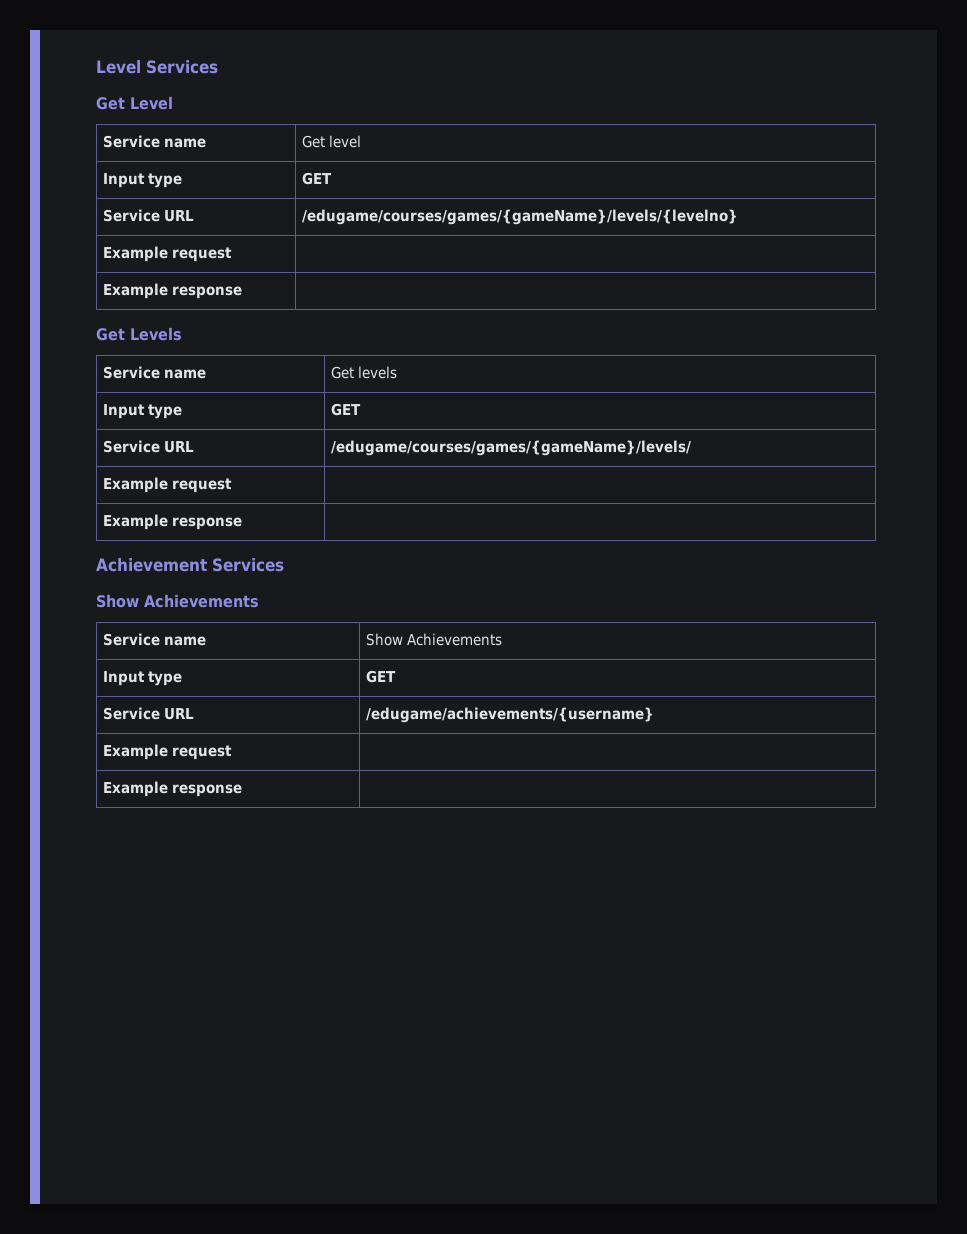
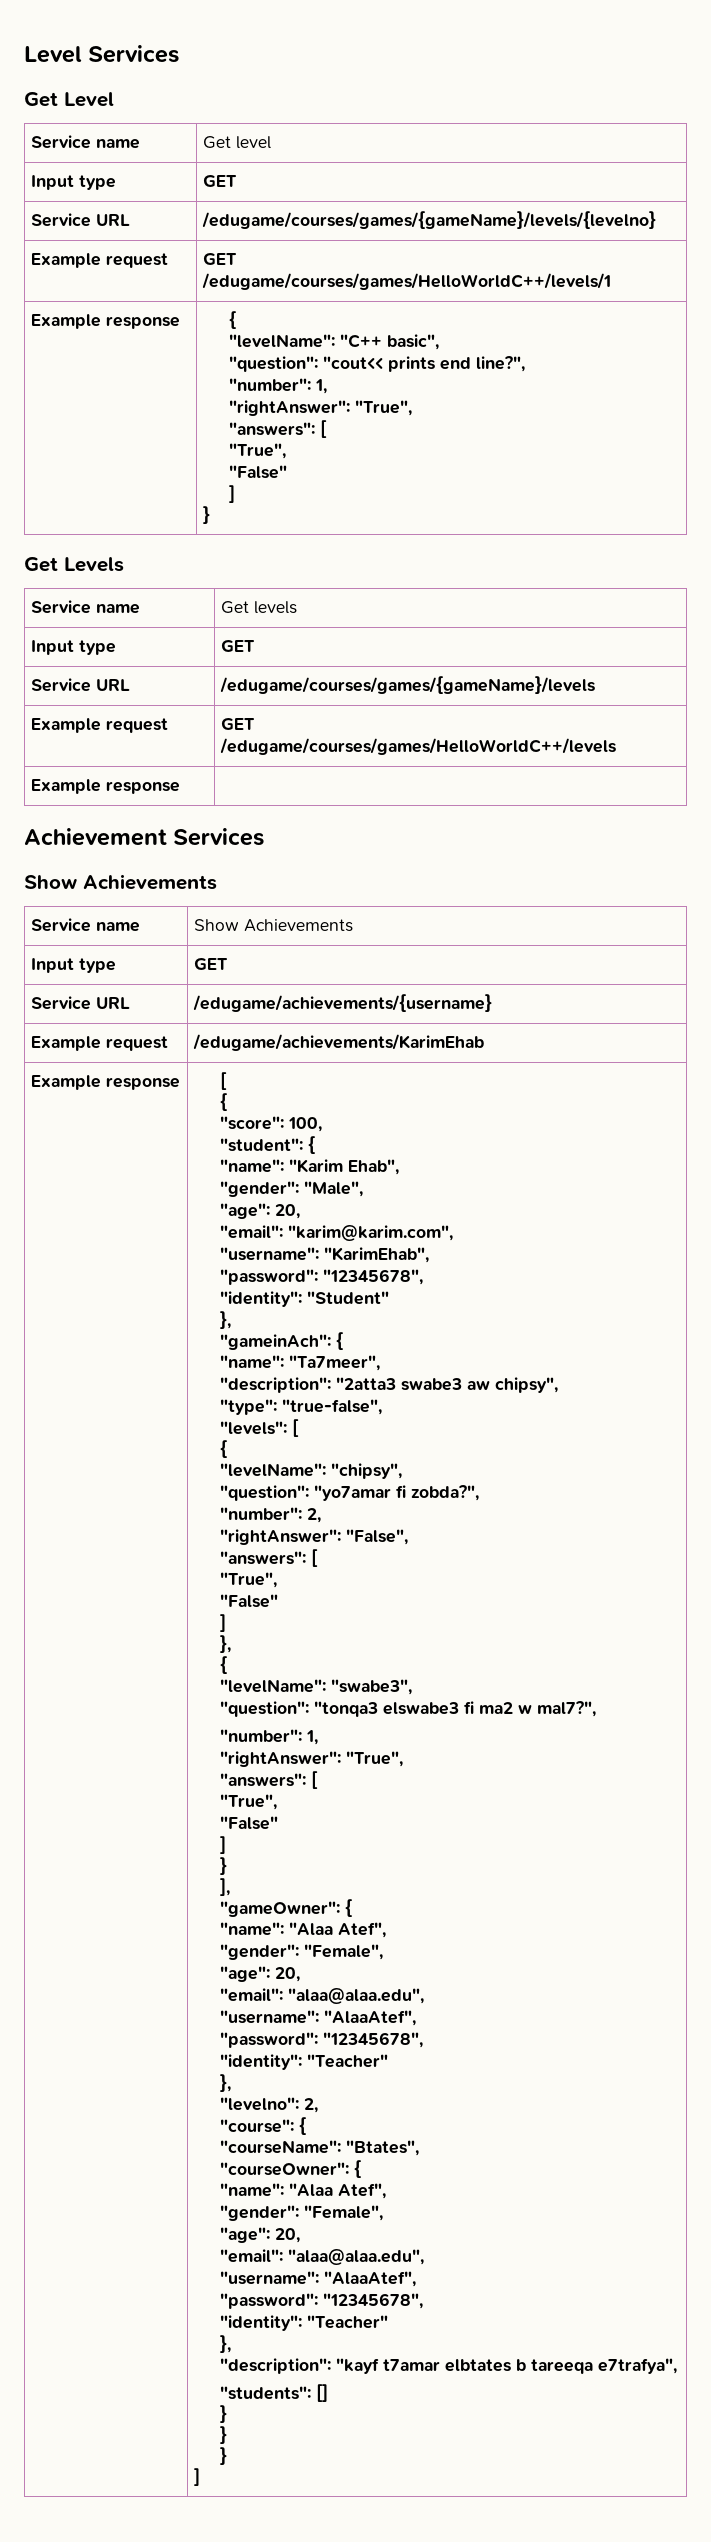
  Service URL | /edugame/courses/games/{gameName}/levels/{levelno}
- Example request |
- Example response |
+ Example request | GET
+ /edugame/courses/games/HelloWorldC++/levels/1
+ Example response | {
+ "levelName": "C++ basic",
+ "question": "cout<< prints end line?",
+ "number": 1,
+ "rightAnswer": "True",
+ "answers": [
+ "True",
+ "False"
+ ]
+ }
- Service URL | /edugame/courses/games/{gameName}/levels/
- Example request |
+ Service URL | /edugame/courses/games/{gameName}/levels
+ Example request | GET
+ /edugame/courses/games/HelloWorldC++/levels
  Service URL | /edugame/achievements/{username}
- Example request |
- Example response |
+ Example request | /edugame/achievements/KarimEhab
+ Example response | [
+ {
+ "score": 100,
+ "student": {
+ "name": "Karim Ehab",
+ "gender": "Male",
+ "age": 20,
+ "email": "karim@karim.com",
+ "username": "KarimEhab",
+ "password": "12345678",
+ "identity": "Student"
+ },
+ "gameinAch": {
+ "name": "Ta7meer",
+ "description": "2atta3 swabe3 aw chipsy",
+ "type": "true-false",
+ "levels": [
+ {
+ "levelName": "chipsy",
+ "question": "yo7amar fi zobda?",
+ "number": 2,
+ "rightAnswer": "False",
+ "answers": [
+ "True",
+ "False"
+ ]
+ },
+ {
+ "levelName": "swabe3",
+ "question": "tonqa3 elswabe3 fi ma2 w mal7?",
+ "number": 1,
+ "rightAnswer": "True",
+ "answers": [
+ "True",
+ "False"
+ ]
+ }
+ ],
+ "gameOwner": {
+ "name": "Alaa Atef",
+ "gender": "Female",
+ "age": 20,
+ "email": "alaa@alaa.edu",
+ "username": "AlaaAtef",
+ "password": "12345678",
+ "identity": "Teacher"
+ },
+ "levelno": 2,
+ "course": {
+ "courseName": "Btates",
+ "courseOwner": {
+ "name": "Alaa Atef",
+ "gender": "Female",
+ "age": 20,
+ "email": "alaa@alaa.edu",
+ "username": "AlaaAtef",
+ "password": "12345678",
+ "identity": "Teacher"
+ },
+ "description": "kayf t7amar elbtates b tareeqa e7trafya",
+ "students": []
+ }
+ }
+ }
+ ]

